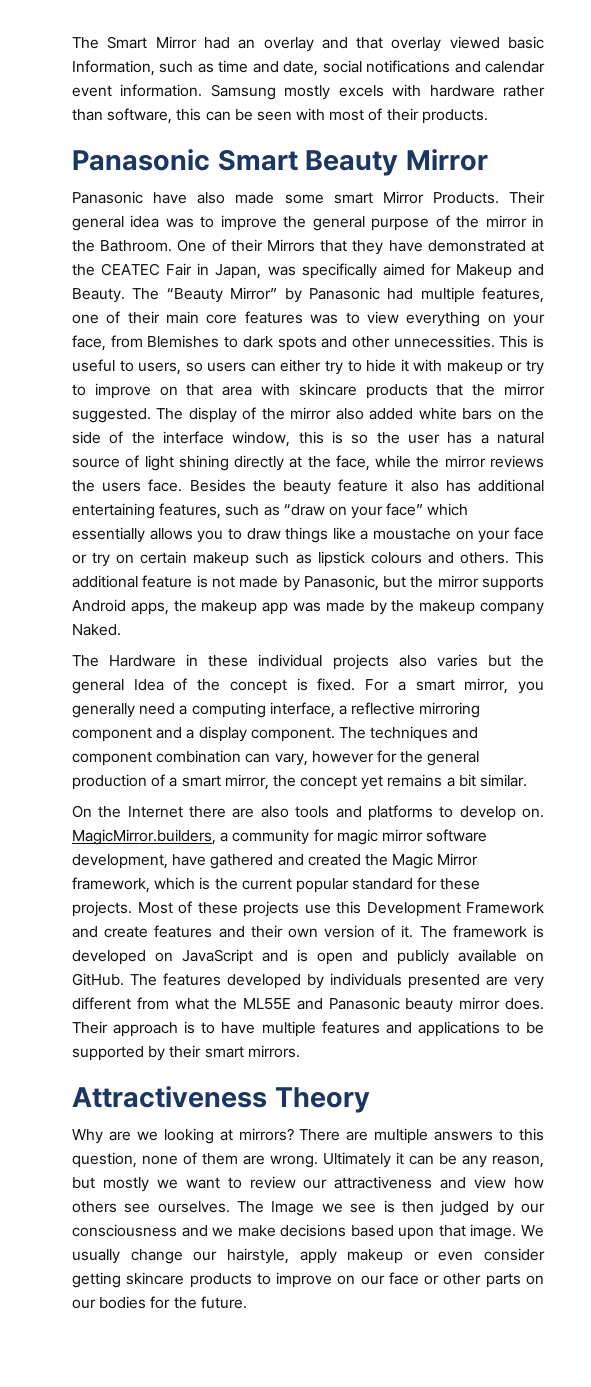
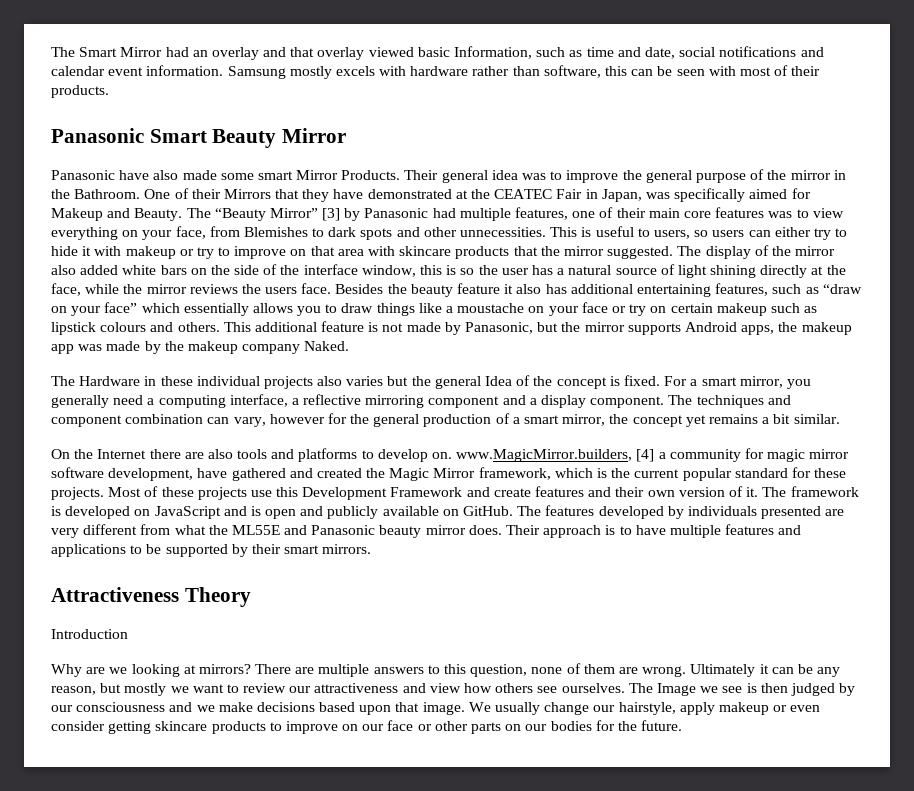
- The “Beauty Mirror” by Panasonic had multiple features, one of their main core features was to view everything on your face, from Blemishes to dark spots and other unnecessities.
+ The “Beauty Mirror” [3] by Panasonic had multiple features, one of their main core features was to view everything on your face, from Blemishes to dark spots and other unnecessities.
- On the Internet there are also tools and platforms to develop on. MagicMirror.builders, a community for magic mirror software development, have gathered and created the Magic Mirror framework, which is the current popular standard for these projects.
+ On the Internet there are also tools and platforms to develop on. www.MagicMirror.builders, [4] a community for magic mirror software development, have gathered and created the Magic Mirror framework, which is the current popular standard for these projects.
+ Introduction

